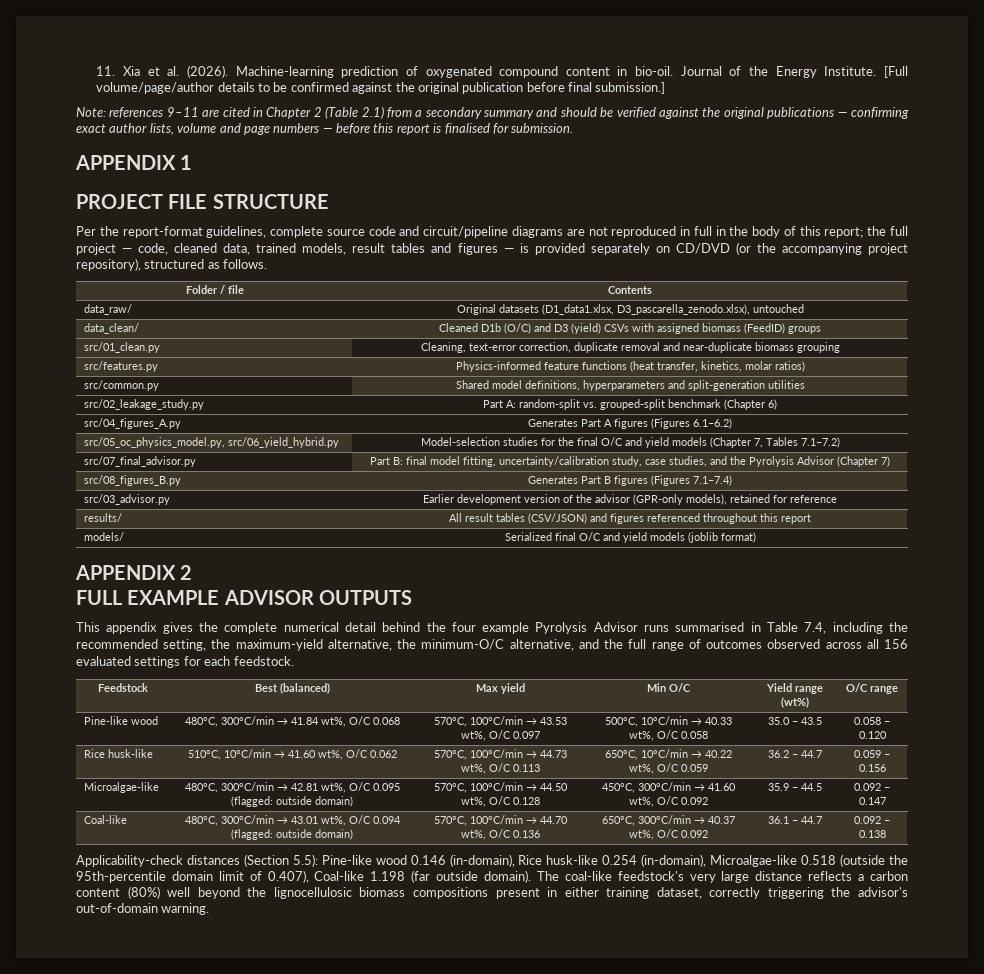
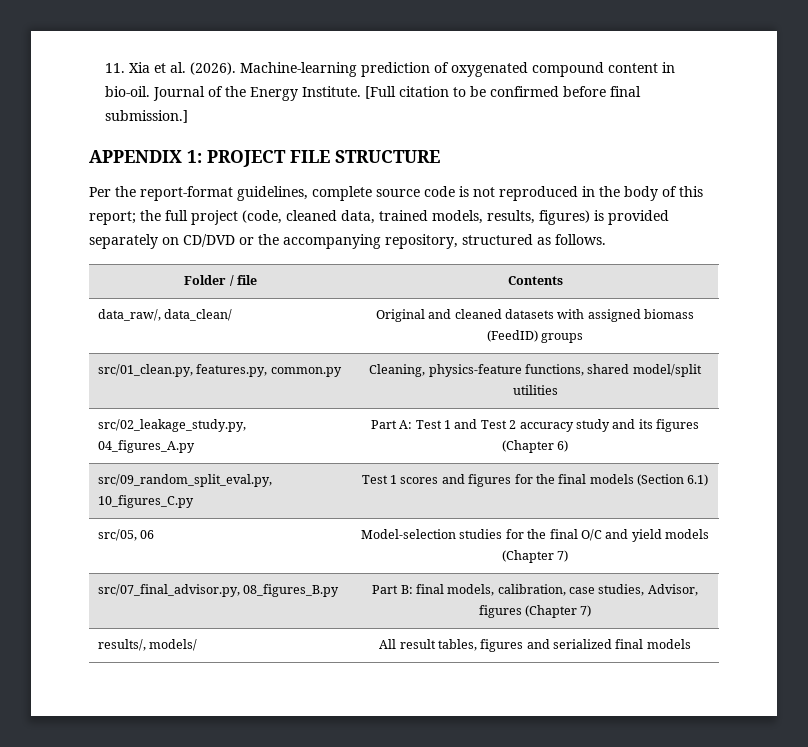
- [Full volume/page/author details to be confirmed against the original publication before final submission.]
+ [Full citation to be confirmed before final submission.]
- Note: references 9–11 are cited in Chapter 2 (Table 2.1) from a secondary summary and should be verified against the original publications — confirming exact author lists, volume and page numbers — before this report is finalised for submission.
- APPENDIX 1
- PROJECT FILE STRUCTURE
+ APPENDIX 1: PROJECT FILE STRUCTURE
- Per the report-format guidelines, complete source code and circuit/pipeline diagrams are not reproduced in full in the body of this report; the full project — code, cleaned data, trained models, result tables and figures — is provided separately on CD/DVD (or the accompanying project repository), structured as follows.
+ Per the report-format guidelines, complete source code is not reproduced in the body of this report; the full project (code, cleaned data, trained models, results, figures) is provided separately on CD/DVD or the accompanying repository, structured as follows.
- data_raw/ | Original datasets (D1_data1.xlsx, D3_pascarella_zenodo.xlsx), untouched
- data_clean/ | Cleaned D1b (O/C) and D3 (yield) CSVs with assigned biomass (FeedID) groups
+ data_raw/, data_clean/ | Original and cleaned datasets with assigned biomass (FeedID) groups
- src/01_clean.py | Cleaning, text-error correction, duplicate removal and near-duplicate biomass grouping
- src/features.py | Physics-informed feature functions (heat transfer, kinetics, molar ratios)
- src/common.py | Shared model definitions, hyperparameters and split-generation utilities
+ src/01_clean.py, features.py, common.py | Cleaning, physics-feature functions, shared model/split utilities
- src/02_leakage_study.py | Part A: random-split vs. grouped-split benchmark (Chapter 6)
- src/04_figures_A.py | Generates Part A figures (Figures 6.1–6.2)
- src/05_oc_physics_model.py, src/06_yield_hybrid.py | Model-selection studies for the final O/C and yield models (Chapter 7, Tables 7.1–7.2)
- src/07_final_advisor.py | Part B: final model fitting, uncertainty/calibration study, case studies, and the Pyrolysis Advisor (Chapter 7)
- src/08_figures_B.py | Generates Part B figures (Figures 7.1–7.4)
- src/03_advisor.py | Earlier development version of the advisor (GPR-only models), retained for reference
- results/ | All result tables (CSV/JSON) and figures referenced throughout this report
- models/ | Serialized final O/C and yield models (joblib format)
- APPENDIX 2
- FULL EXAMPLE ADVISOR OUTPUTS
- This appendix gives the complete numerical detail behind the four example Pyrolysis Advisor runs summarised in Table 7.4, including the recommended setting, the maximum-yield alternative, the minimum-O/C alternative, and the full range of outcomes observed across all 156 evaluated settings for each feedstock.
- Feedstock | Best (balanced) | Max yield | Min O/C | Yield range (wt%) | O/C range
- Pine-like wood | 480°C, 300°C/min → 41.84 wt%, O/C 0.068 | 570°C, 100°C/min → 43.53 wt%, O/C 0.097 | 500°C, 10°C/min → 40.33 wt%, O/C 0.058 | 35.0 – 43.5 | 0.058 – 0.120
- Rice husk-like | 510°C, 10°C/min → 41.60 wt%, O/C 0.062 | 570°C, 100°C/min → 44.73 wt%, O/C 0.113 | 650°C, 10°C/min → 40.22 wt%, O/C 0.059 | 36.2 – 44.7 | 0.059 – 0.156
- Microalgae-like | 480°C, 300°C/min → 42.81 wt%, O/C 0.095 (flagged: outside domain) | 570°C, 100°C/min → 44.50 wt%, O/C 0.128 | 450°C, 300°C/min → 41.60 wt%, O/C 0.092 | 35.9 – 44.5 | 0.092 – 0.147
- Coal-like | 480°C, 300°C/min → 43.01 wt%, O/C 0.094 (flagged: outside domain) | 570°C, 100°C/min → 44.70 wt%, O/C 0.136 | 650°C, 300°C/min → 40.37 wt%, O/C 0.092 | 36.1 – 44.7 | 0.092 – 0.138
- Applicability-check distances (Section 5.5): Pine-like wood 0.146 (in-domain), Rice husk-like 0.254 (in-domain), Microalgae-like 0.518 (outside the 95th-percentile domain limit of 0.407), Coal-like 1.198 (far outside domain). The coal-like feedstock's very large distance reflects a carbon content (80%) well beyond the lignocellulosic biomass compositions present in either training dataset, correctly triggering the advisor's out-of-domain warning.
+ src/02_leakage_study.py, 04_figures_A.py | Part A: Test 1 and Test 2 accuracy study and its figures (Chapter 6)
+ src/09_random_split_eval.py, 10_figures_C.py | Test 1 scores and figures for the final models (Section 6.1)
+ src/05, 06 | Model-selection studies for the final O/C and yield models (Chapter 7)
+ src/07_final_advisor.py, 08_figures_B.py | Part B: final models, calibration, case studies, Advisor, figures (Chapter 7)
+ results/, models/ | All result tables, figures and serialized final models

